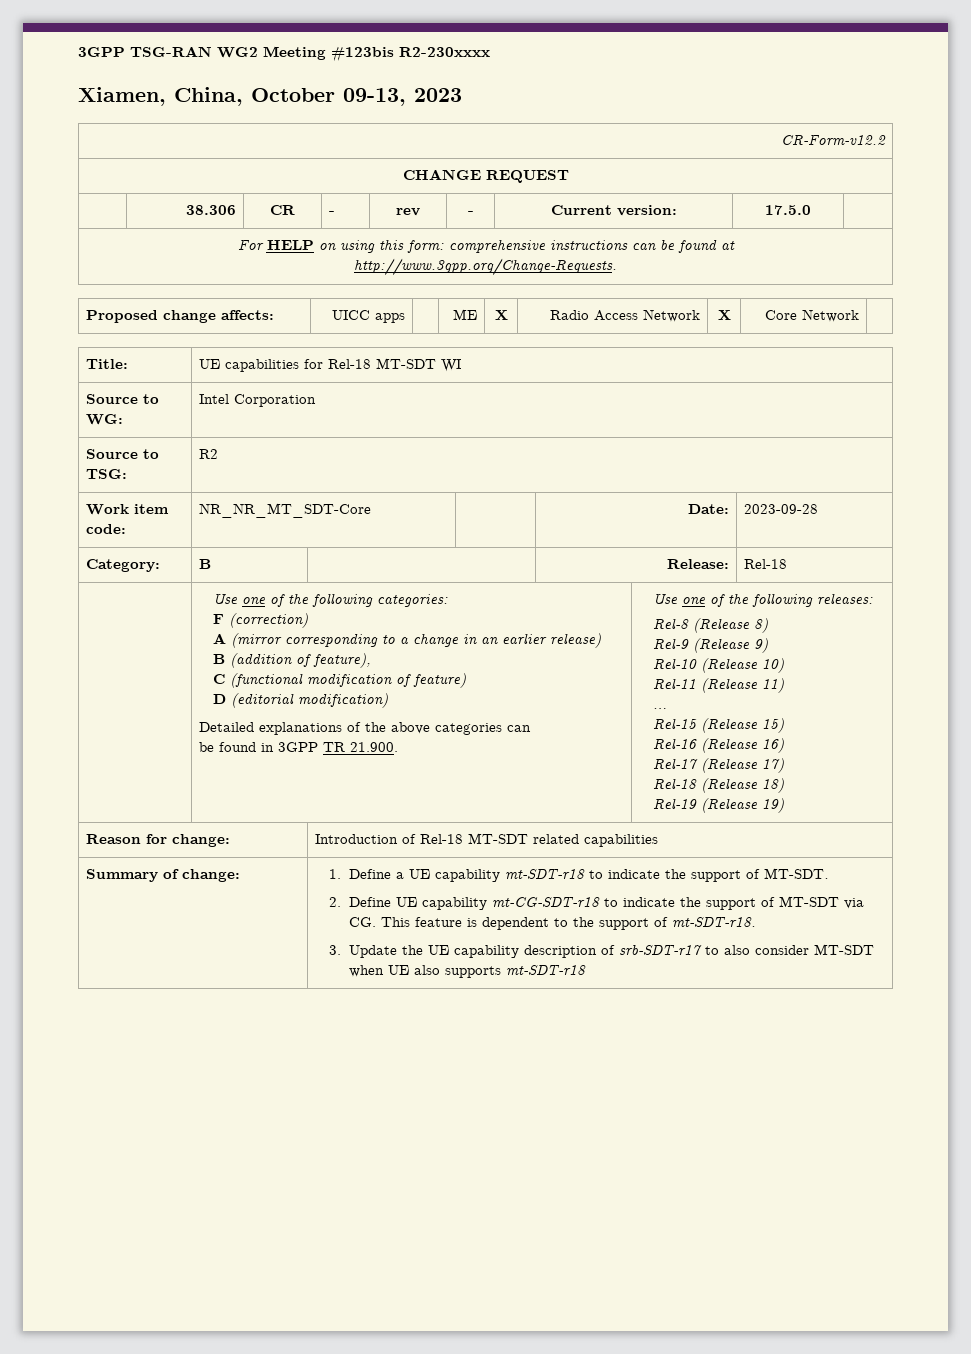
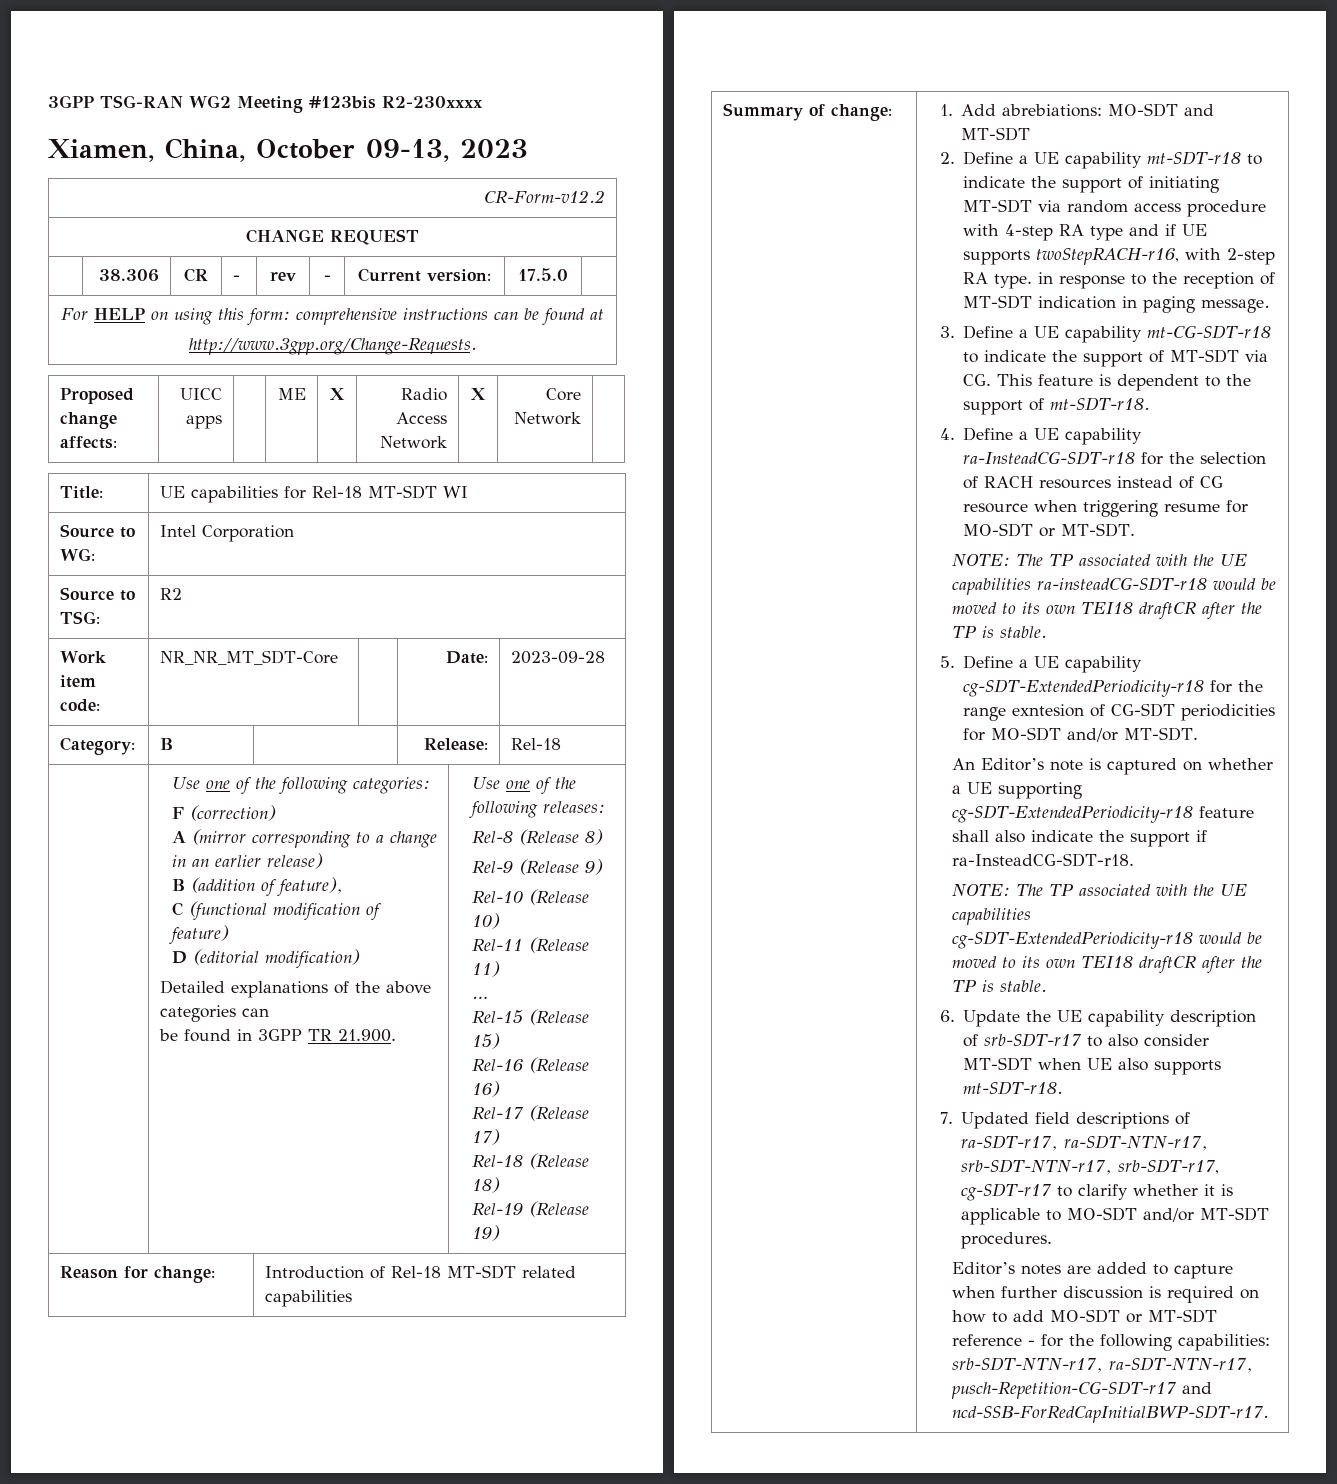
- 1. Define a UE capability mt-SDT-r18 to indicate the support of MT-SDT.
- 2. Define UE capability mt-CG-SDT-r18 to indicate the support of MT-SDT via CG. This feature is dependent to the support of mt-SDT-r18.
+ 1. Add abrebiations: MO-SDT and MT-SDT
+ 2. Define a UE capability mt-SDT-r18 to indicate the support of initiating MT-SDT via random access procedure with 4-step RA type and if UE supports twoStepRACH-r16, with 2-step RA type. in response to the reception of MT-SDT indication in paging message.
+ 3. Define a UE capability mt-CG-SDT-r18 to indicate the support of MT-SDT via CG. This feature is dependent to the support of mt-SDT-r18.
- 3. Update the UE capability description of srb-SDT-r17 to also consider MT-SDT when UE also supports mt-SDT-r18
+ 4. Define a UE capability ra-InsteadCG-SDT-r18 for the selection of RACH resources instead of CG resource when triggering resume for MO-SDT or MT-SDT.
+ NOTE: The TP associated with the UE capabilities ra-insteadCG-SDT-r18 would be moved to its own TEI18 draftCR after the TP is stable.
+ 5. Define a UE capability cg-SDT-ExtendedPeriodicity-r18 for the range exntesion of CG-SDT periodicities for MO-SDT and/or MT-SDT.
+ An Editor’s note is captured on whether a UE supporting cg-SDT-ExtendedPeriodicity-r18 feature shall also indicate the support if ra-InsteadCG-SDT-r18.
+ NOTE: The TP associated with the UE capabilities cg-SDT-ExtendedPeriodicity-r18 would be moved to its own TEI18 draftCR after the TP is stable.
+ 6. Update the UE capability description of srb-SDT-r17 to also consider MT-SDT when UE also supports mt-SDT-r18.
+ 7. Updated field descriptions of ra-SDT-r17, ra-SDT-NTN-r17, srb-SDT-NTN-r17, srb-SDT-r17, cg-SDT-r17 to clarify whether it is applicable to MO-SDT and/or MT-SDT procedures.
+ Editor’s notes are added to capture when further discussion is required on how to add MO-SDT or MT-SDT reference - for the following capabilities: srb-SDT-NTN-r17, ra-SDT-NTN-r17, pusch-Repetition-CG-SDT-r17 and ncd-SSB-ForRedCapInitialBWP-SDT-r17.

